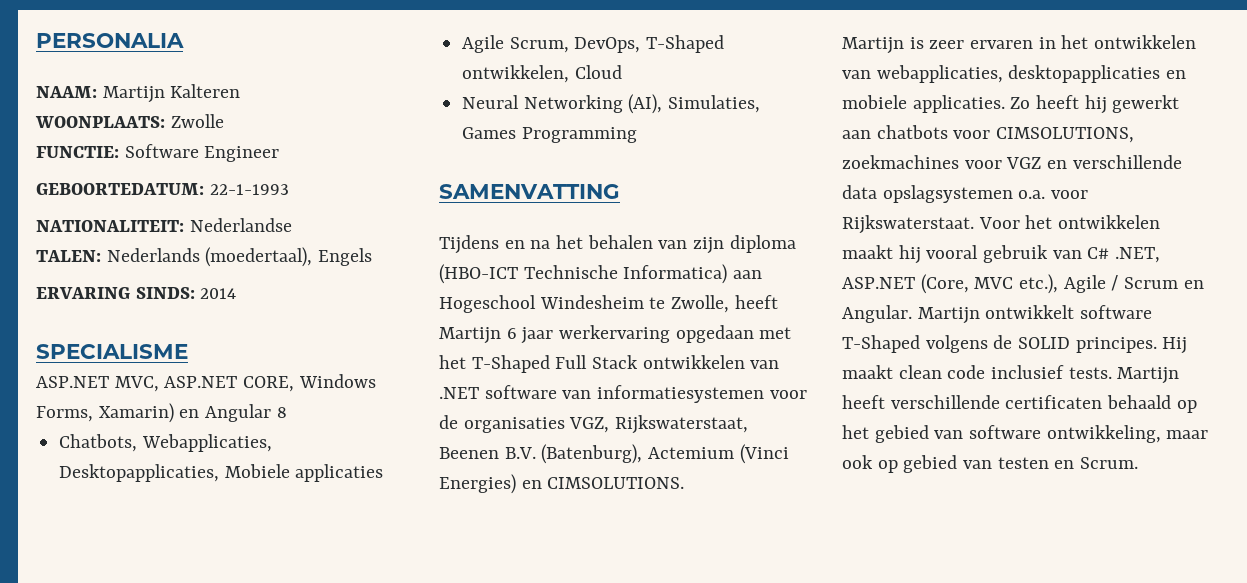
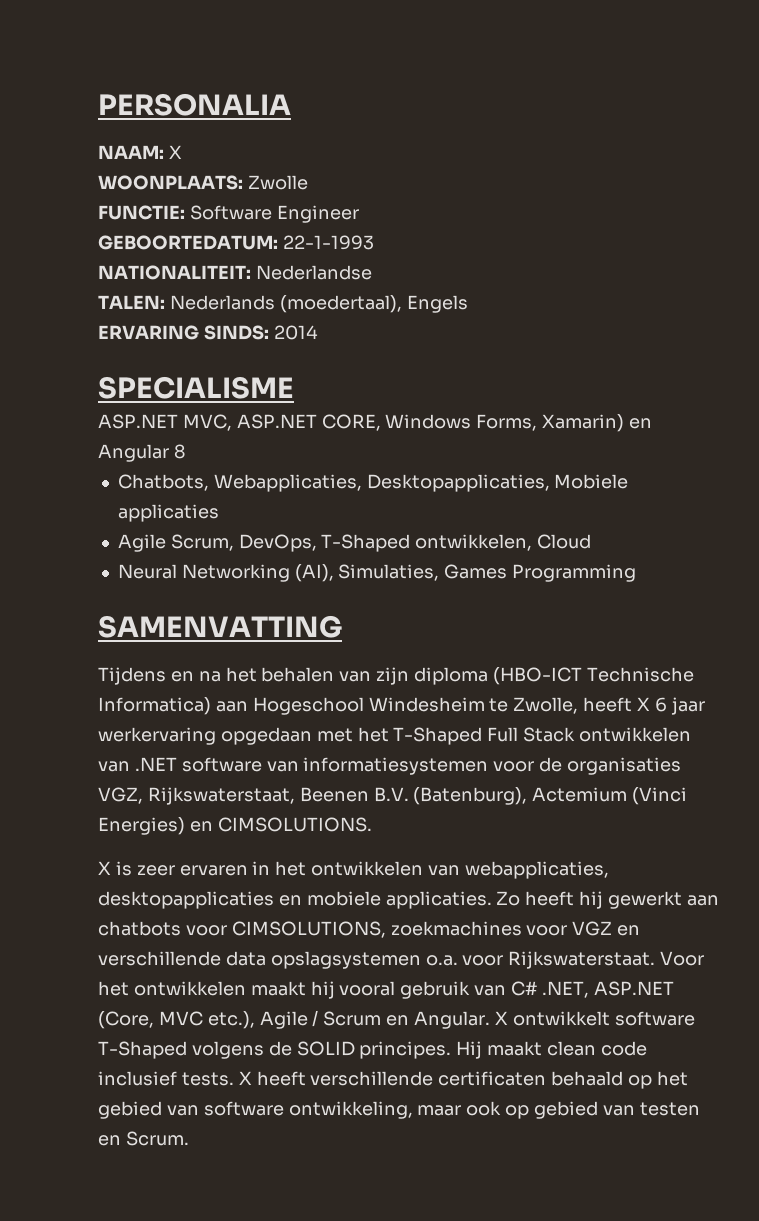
- NAAM: Martijn Kalteren
+ NAAM: X
- Tijdens en na het behalen van zijn diploma (HBO-ICT Technische Informatica) aan Hogeschool Windesheim te Zwolle, heeft Martijn 6 jaar werkervaring opgedaan met het T-Shaped Full Stack ontwikkelen van .NET software van informatiesystemen voor de organisaties VGZ, Rijkswaterstaat, Beenen B.V. (Batenburg), Actemium (Vinci Energies) en CIMSOLUTIONS.
+ Tijdens en na het behalen van zijn diploma (HBO-ICT Technische Informatica) aan Hogeschool Windesheim te Zwolle, heeft X 6 jaar werkervaring opgedaan met het T-Shaped Full Stack ontwikkelen van .NET software van informatiesystemen voor de organisaties VGZ, Rijkswaterstaat, Beenen B.V. (Batenburg), Actemium (Vinci Energies) en CIMSOLUTIONS.
- Martijn is zeer ervaren in het ontwikkelen van webapplicaties, desktopapplicaties en mobiele applicaties.
+ X is zeer ervaren in het ontwikkelen van webapplicaties, desktopapplicaties en mobiele applicaties.
- Martijn ontwikkelt software T-Shaped volgens de SOLID principes.
+ X ontwikkelt software T-Shaped volgens de SOLID principes.
- Martijn heeft verschillende certificaten behaald op het gebied van software ontwikkeling, maar ook op gebied van testen en Scrum.
+ X heeft verschillende certificaten behaald op het gebied van software ontwikkeling, maar ook op gebied van testen en Scrum.

